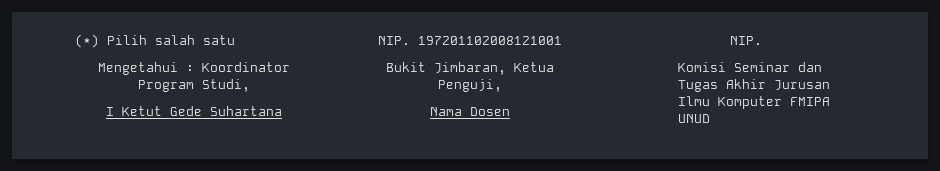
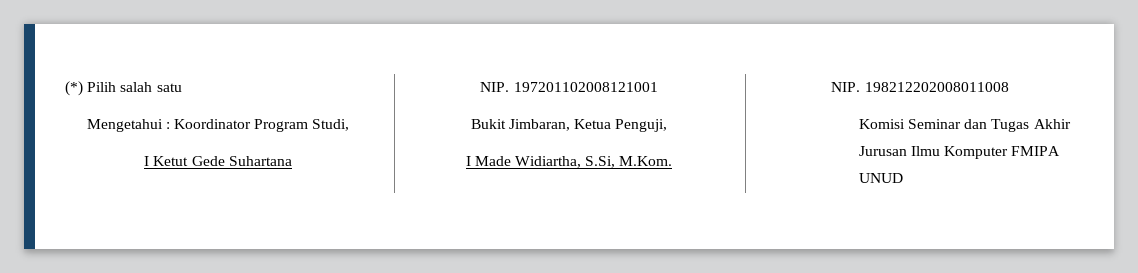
- Nama Dosen
- NIP.
+ I Made Widiartha, S.Si, M.Kom.
+ NIP. 198212202008011008

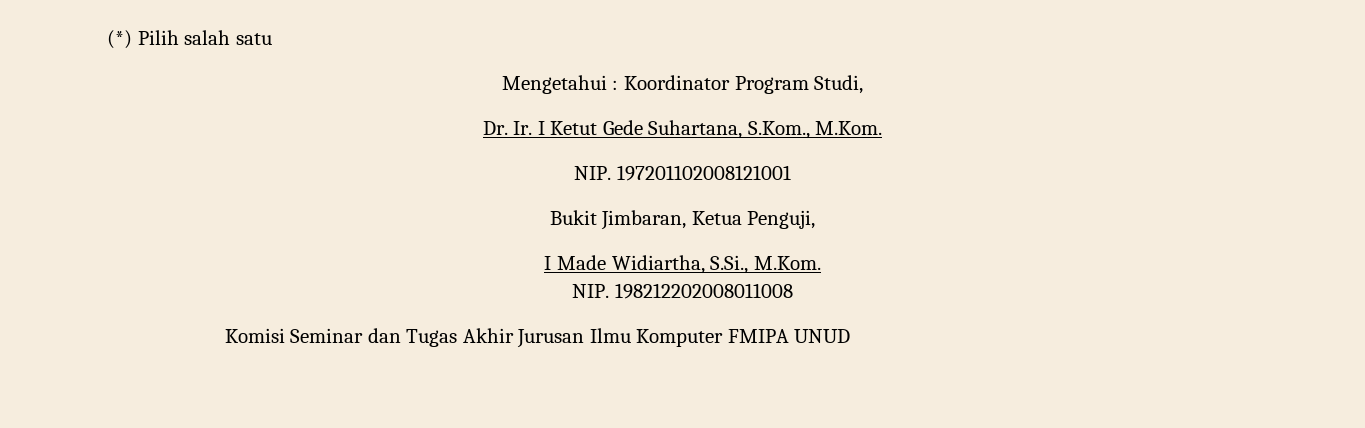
- I Ketut Gede Suhartana
+ Dr. Ir. I Ketut Gede Suhartana, S.Kom., M.Kom.
- I Made Widiartha, S.Si, M.Kom.
+ I Made Widiartha, S.Si., M.Kom.

